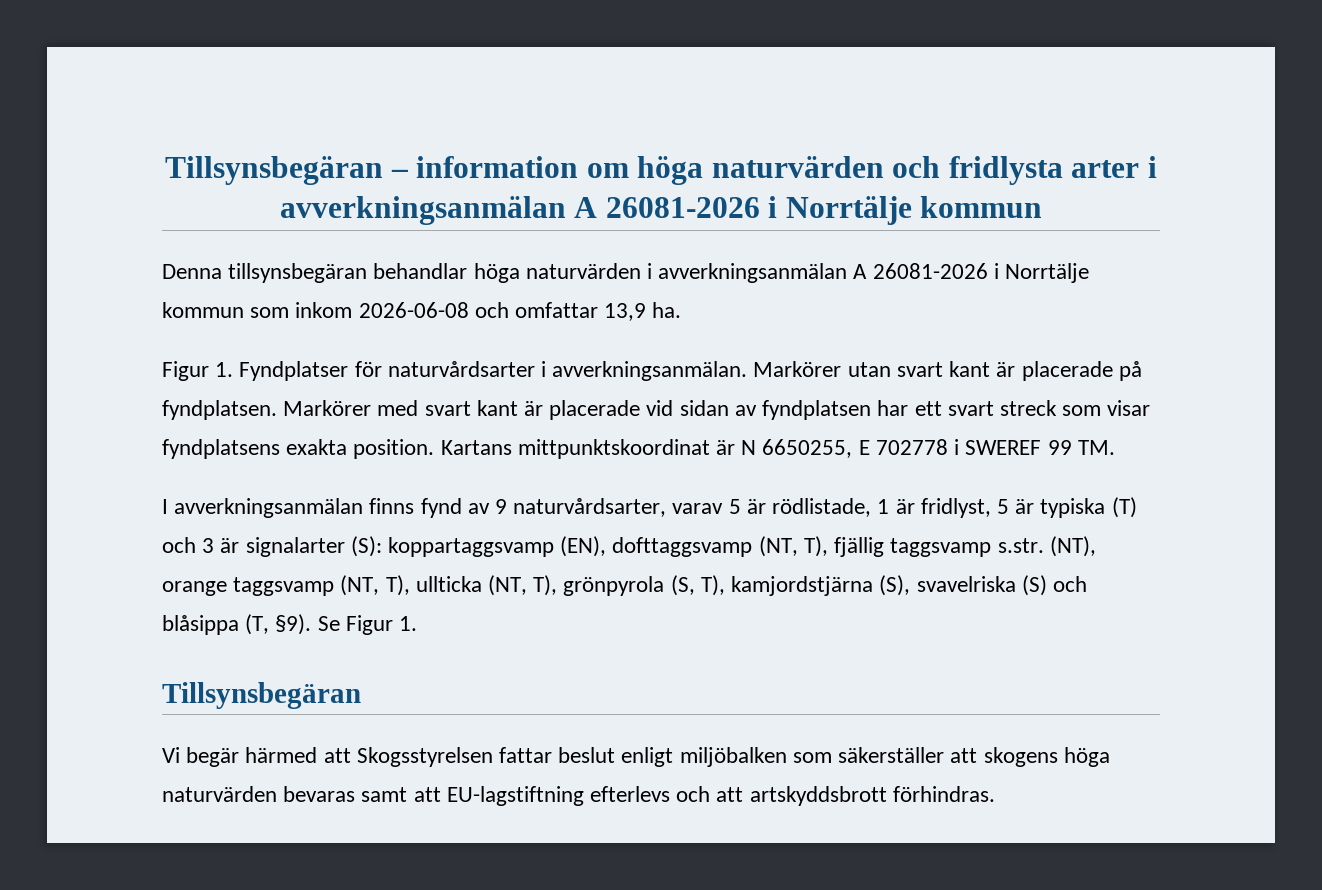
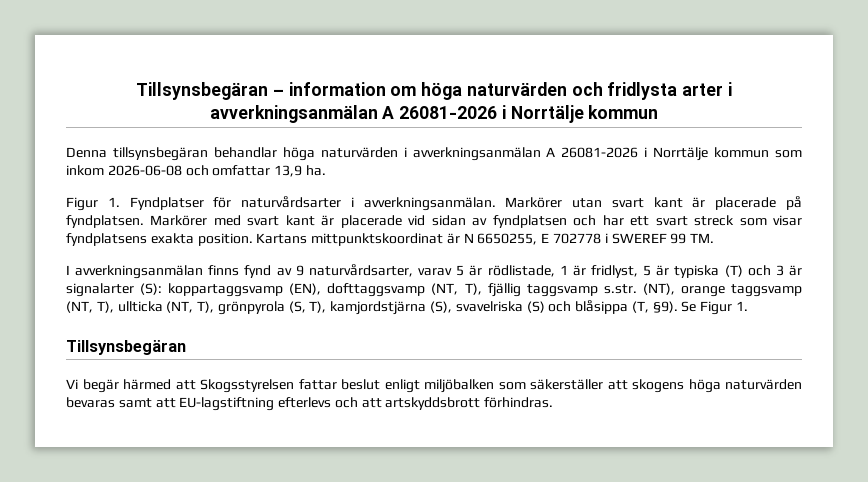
- Markörer med svart kant är placerade vid sidan av fyndplatsen har ett svart streck som visar fyndplatsens exakta position.
+ Markörer med svart kant är placerade vid sidan av fyndplatsen och har ett svart streck som visar fyndplatsens exakta position.

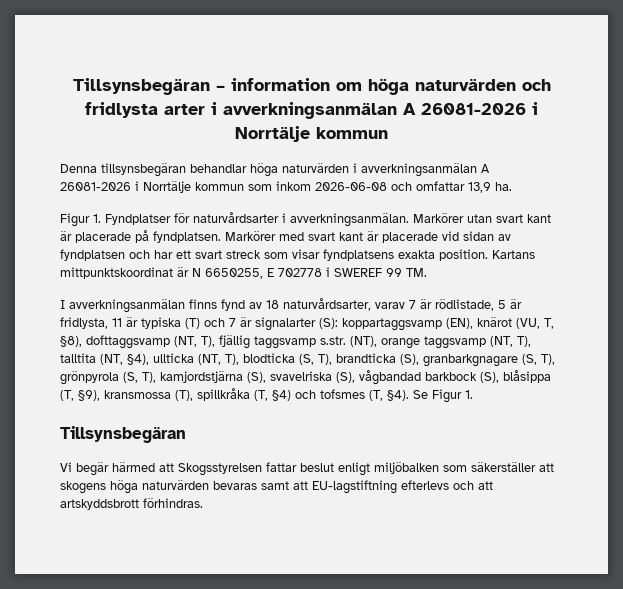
- I avverkningsanmälan finns fynd av 9 naturvårdsarter, varav 5 är rödlistade, 1 är fridlyst, 5 är typiska (T) och 3 är signalarter (S): koppartaggsvamp (EN), dofttaggsvamp (NT, T), fjällig taggsvamp s.str. (NT), orange taggsvamp (NT, T), ullticka (NT, T), grönpyrola (S, T), kamjordstjärna (S), svavelriska (S) och blåsippa (T, §9).
+ I avverkningsanmälan finns fynd av 18 naturvårdsarter, varav 7 är rödlistade, 5 är fridlysta, 11 är typiska (T) och 7 är signalarter (S): koppartaggsvamp (EN), knärot (VU, T, §8), dofttaggsvamp (NT, T), fjällig taggsvamp s.str. (NT), orange taggsvamp (NT, T), talltita (NT, §4), ullticka (NT, T), blodticka (S, T), brandticka (S), granbarkgnagare (S, T), grönpyrola (S, T), kamjordstjärna (S), svavelriska (S), vågbandad barkbock (S), blåsippa (T, §9), kransmossa (T), spillkråka (T, §4) och tofsmes (T, §4).

